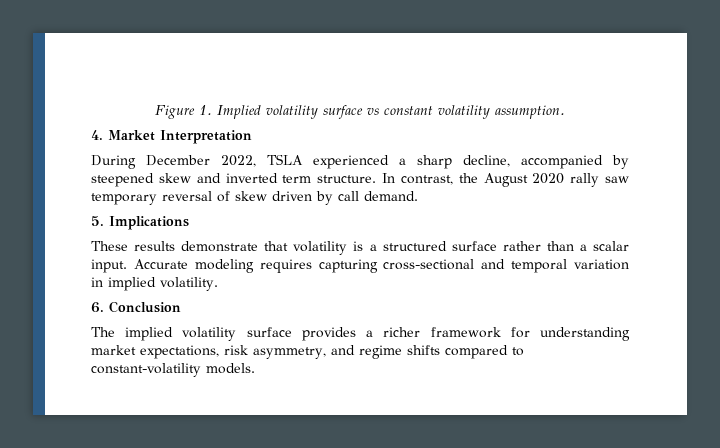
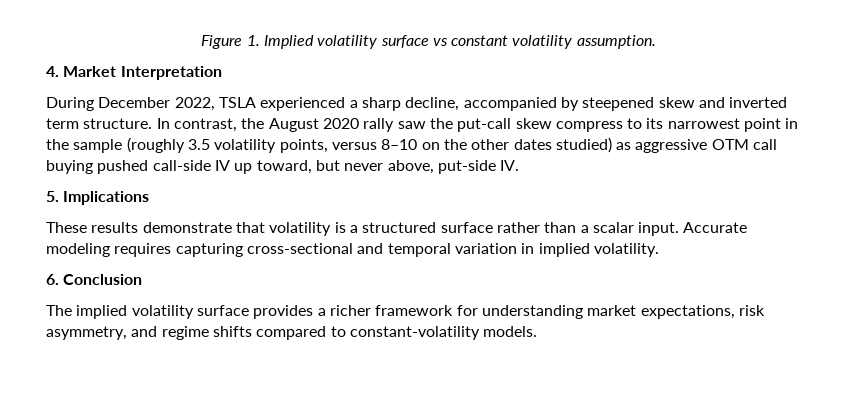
- In contrast, the August 2020 rally saw temporary reversal of skew driven by call demand.
+ In contrast, the August 2020 rally saw the put-call skew compress to its narrowest point in the sample (roughly 3.5 volatility points, versus 8–10 on the other dates studied) as aggressive OTM call buying pushed call-side IV up toward, but never above, put-side IV.

